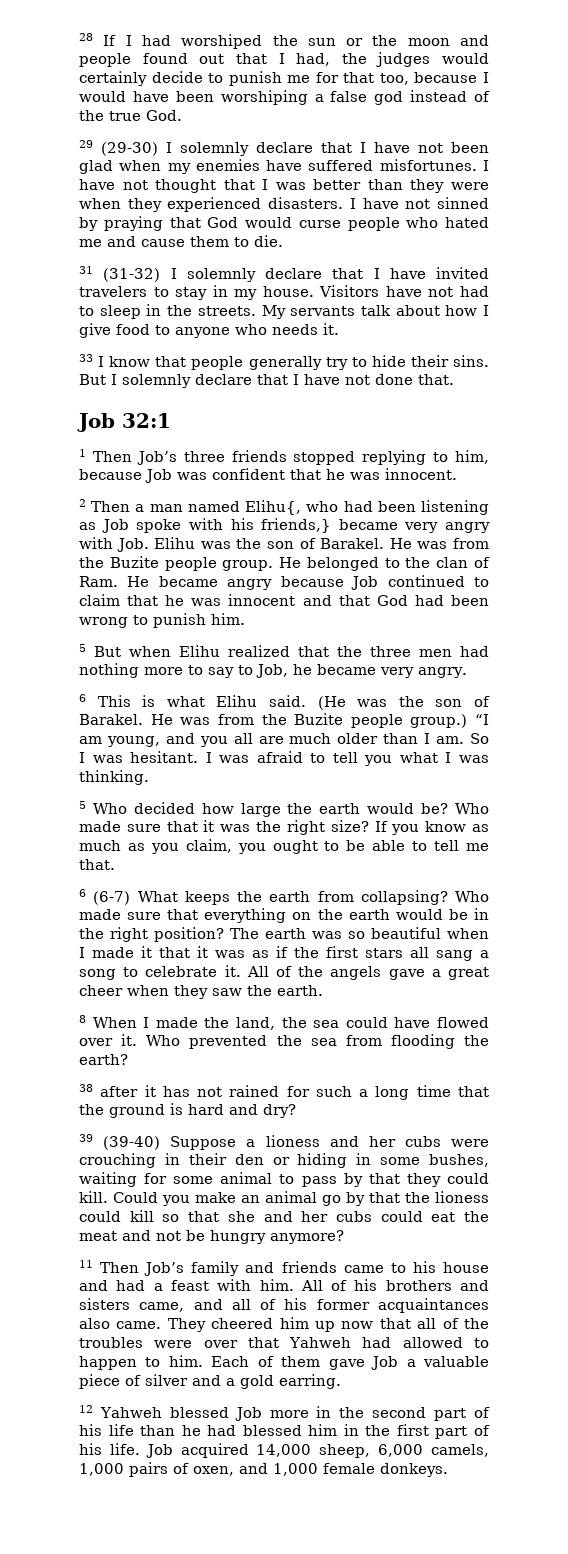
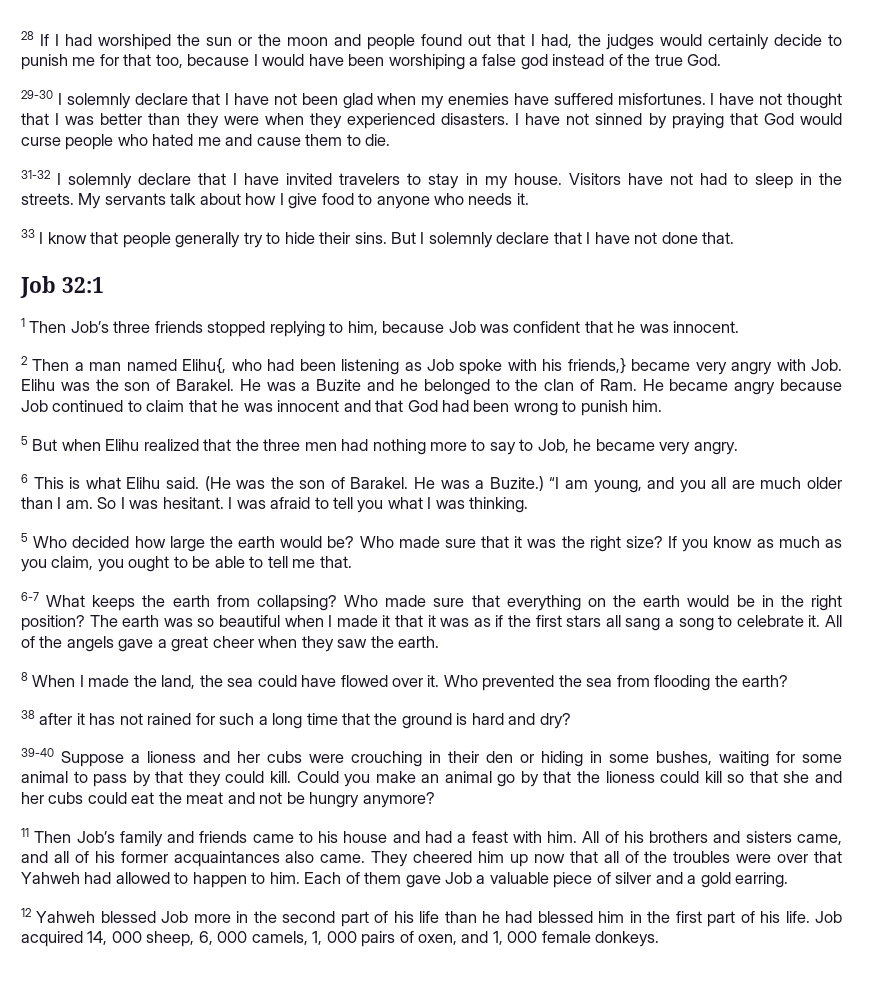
- 29 (29-30) I solemnly declare that I have not been glad when my enemies have suffered misfortunes.
+ 29-30 I solemnly declare that I have not been glad when my enemies have suffered misfortunes.
- 31 (31-32) I solemnly declare that I have invited travelers to stay in my house.
+ 31-32 I solemnly declare that I have invited travelers to stay in my house.
- He was from the Buzite people group. He belonged to the clan of Ram. He became angry because Job continued to claim that he was innocent and that God had been wrong to punish him.
+ He was a Buzite and he belonged to the clan of Ram. He became angry because Job continued to claim that he was innocent and that God had been wrong to punish him.
- He was from the Buzite people group.)
+ He was a Buzite.)
- 6 (6-7) What keeps the earth from collapsing?
+ 6-7 What keeps the earth from collapsing?
- 39 (39-40) Suppose a lioness and her cubs were crouching in their den or hiding in some bushes, waiting for some animal to pass by that they could kill.
+ 39-40 Suppose a lioness and her cubs were crouching in their den or hiding in some bushes, waiting for some animal to pass by that they could kill.
- Job acquired 14,000 sheep, 6,000 camels, 1,000 pairs of oxen, and 1,000 female donkeys.
+ Job acquired 14, 000 sheep, 6, 000 camels, 1, 000 pairs of oxen, and 1, 000 female donkeys.

